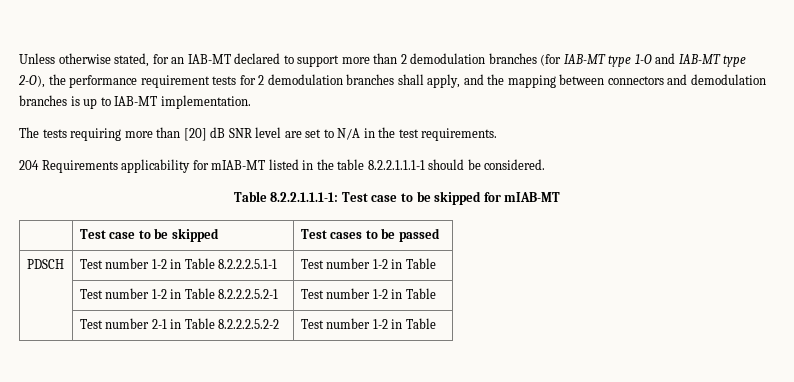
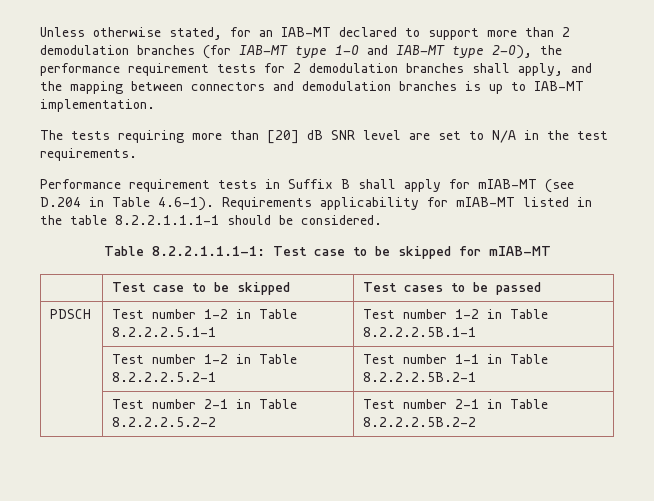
- 204 Requirements applicability for mIAB-MT listed in the table 8.2.2.1.1.1-1 should be considered.
+ Performance requirement tests in Suffix B shall apply for mIAB-MT (see D.204 in Table 4.6-1). Requirements applicability for mIAB-MT listed in the table 8.2.2.1.1.1-1 should be considered.
- PDSCH | Test number 1-2 in Table 8.2.2.2.5.1-1 | Test number 1-2 in Table
+ PDSCH | Test number 1-2 in Table 8.2.2.2.5.1-1 | Test number 1-2 in Table 8.2.2.2.5B.1-1
- | Test number 1-2 in Table 8.2.2.2.5.2-1 | Test number 1-2 in Table
+ | Test number 1-2 in Table 8.2.2.2.5.2-1 | Test number 1-1 in Table 8.2.2.2.5B.2-1
- | Test number 2-1 in Table 8.2.2.2.5.2-2 | Test number 1-2 in Table
+ | Test number 2-1 in Table 8.2.2.2.5.2-2 | Test number 2-1 in Table 8.2.2.2.5B.2-2

